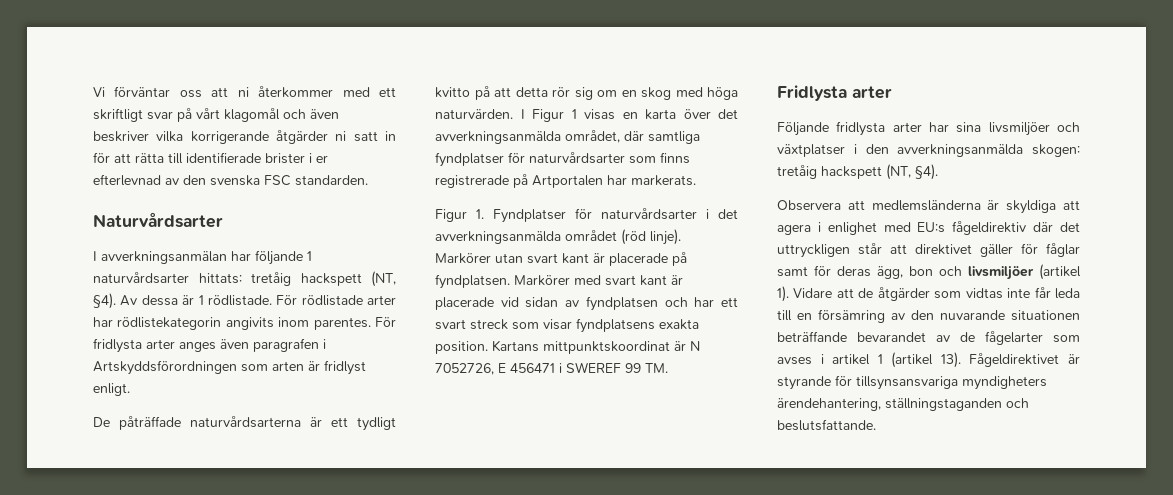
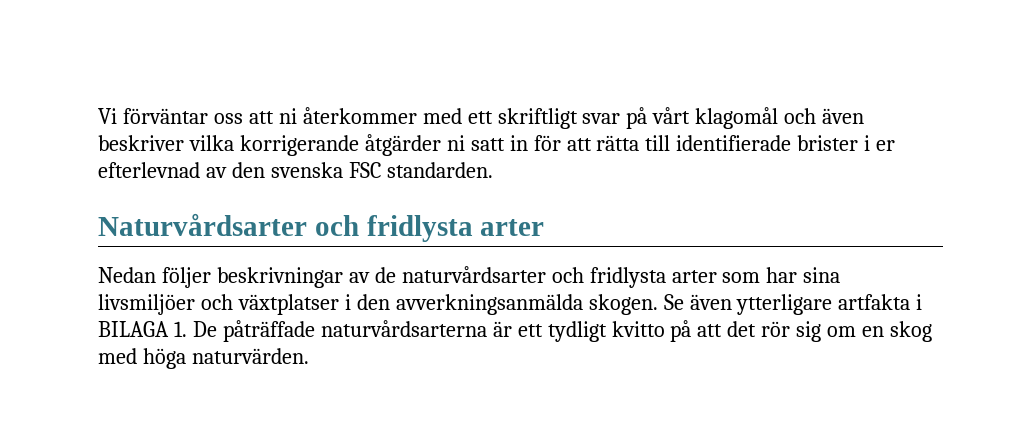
- Naturvårdsarter
- I avverkningsanmälan har följande 1 naturvårdsarter hittats: tretåig hackspett (NT, §4). Av dessa är 1 rödlistade. För rödlistade arter har rödlistekategorin angivits inom parentes. För fridlysta arter anges även paragrafen i Artskyddsförordningen som arten är fridlyst enligt.
- De påträffade naturvårdsarterna är ett tydligt kvitto på att detta rör sig om en skog med höga naturvärden. I Figur 1 visas en karta över det avverkningsanmälda området, där samtliga fyndplatser för naturvårdsarter som finns registrerade på Artportalen har markerats.
- Figur 1. Fyndplatser för naturvårdsarter i det avverkningsanmälda området (röd linje). Markörer utan svart kant är placerade på fyndplatsen. Markörer med svart kant är placerade vid sidan av fyndplatsen och har ett svart streck som visar fyndplatsens exakta position. Kartans mittpunktskoordinat är N 7052726, E 456471 i SWEREF 99 TM.
- Fridlysta arter
- Följande fridlysta arter har sina livsmiljöer och växtplatser i den avverkningsanmälda skogen: tretåig hackspett (NT, §4).
- Observera att medlemsländerna är skyldiga att agera i enlighet med EU:s fågeldirektiv där det uttryckligen står att direktivet gäller för fåglar samt för deras ägg, bon och livsmiljöer (artikel 1). Vidare att de åtgärder som vidtas inte får leda till en försämring av den nuvarande situationen beträffande bevarandet av de fågelarter som avses i artikel 1 (artikel 13). Fågeldirektivet är styrande för tillsynsansvariga myndigheters ärendehantering, ställningstaganden och beslutsfattande.
+ Naturvårdsarter och fridlysta arter
+ Nedan följer beskrivningar av de naturvårdsarter och fridlysta arter som har sina livsmiljöer och växtplatser i den avverkningsanmälda skogen. Se även ytterligare artfakta i BILAGA 1. De påträffade naturvårdsarterna är ett tydligt kvitto på att det rör sig om en skog med höga naturvärden.

